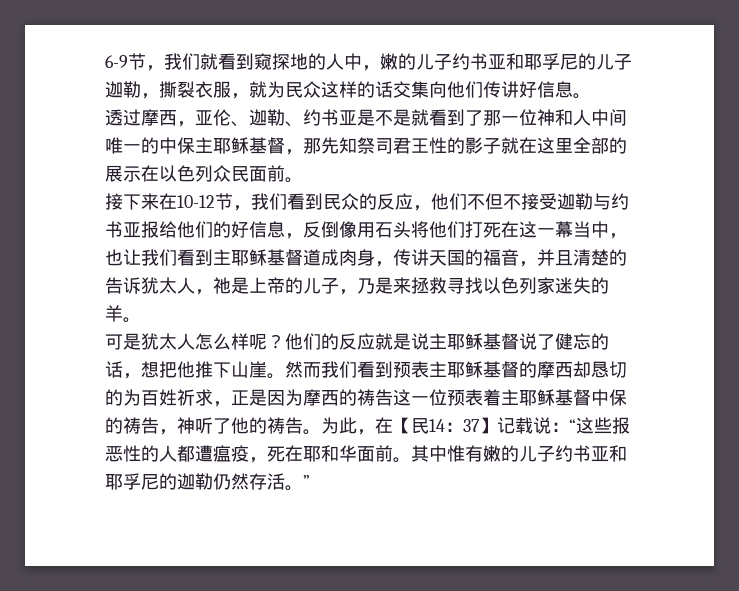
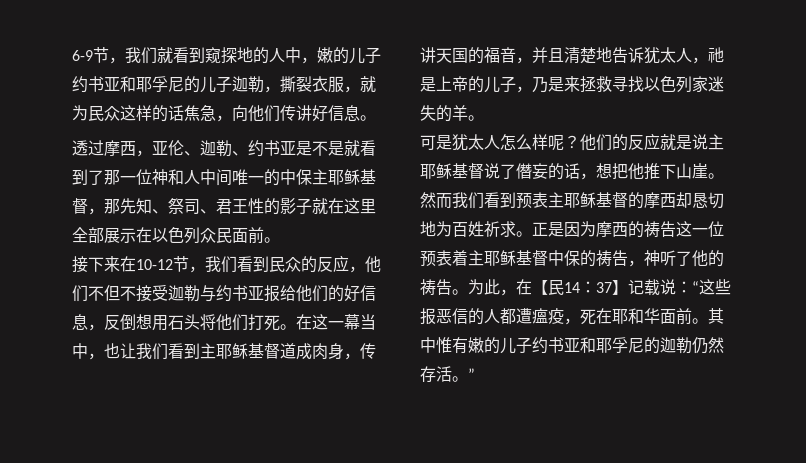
- 6-9节，我们就看到窥探地的人中，嫩的儿子约书亚和耶孚尼的儿子迦勒，撕裂衣服，就为民众这样的话交集向他们传讲好信息。
+ 6-9节，我们就看到窥探地的人中，嫩的儿子约书亚和耶孚尼的儿子迦勒，撕裂衣服，就为民众这样的话焦急，向他们传讲好信息。
- 透过摩西，亚伦、迦勒、约书亚是不是就看到了那一位神和人中间唯一的中保主耶稣基督，那先知祭司君王性的影子就在这里全部的展示在以色列众民面前。
+ 透过摩西，亚伦、迦勒、约书亚是不是就看到了那一位神和人中间唯一的中保主耶稣基督，那先知、祭司、君王性的影子就在这里全部展示在以色列众民面前。
- 接下来在10-12节，我们看到民众的反应，他们不但不接受迦勒与约书亚报给他们的好信息，反倒像用石头将他们打死在这一幕当中，也让我们看到主耶稣基督道成肉身，传讲天国的福音，并且清楚的告诉犹太人，祂是上帝的儿子，乃是来拯救寻找以色列家迷失的羊。
+ 接下来在10-12节，我们看到民众的反应，他们不但不接受迦勒与约书亚报给他们的好信息，反倒想用石头将他们打死。在这一幕当中，也让我们看到主耶稣基督道成肉身，传讲天国的福音，并且清楚地告诉犹太人，祂是上帝的儿子，乃是来拯救寻找以色列家迷失的羊。
- 他们的反应就是说主耶稣基督说了健忘的话，想把他推下山崖。
+ 他们的反应就是说主耶稣基督说了僭妄的话，想把他推下山崖。
- 然而我们看到预表主耶稣基督的摩西却恳切的为百姓祈求，正是因为摩西的祷告这一位预表着主耶稣基督中保的祷告，神听了他的祷告。
+ 然而我们看到预表主耶稣基督的摩西却恳切地为百姓祈求。正是因为摩西的祷告这一位预表着主耶稣基督中保的祷告，神听了他的祷告。
- 为此，在【民14：37】记载说：“这些报恶性的人都遭瘟疫，死在耶和华面前。
+ 为此，在【民14：37】记载说：“这些报恶信的人都遭瘟疫，死在耶和华面前。

